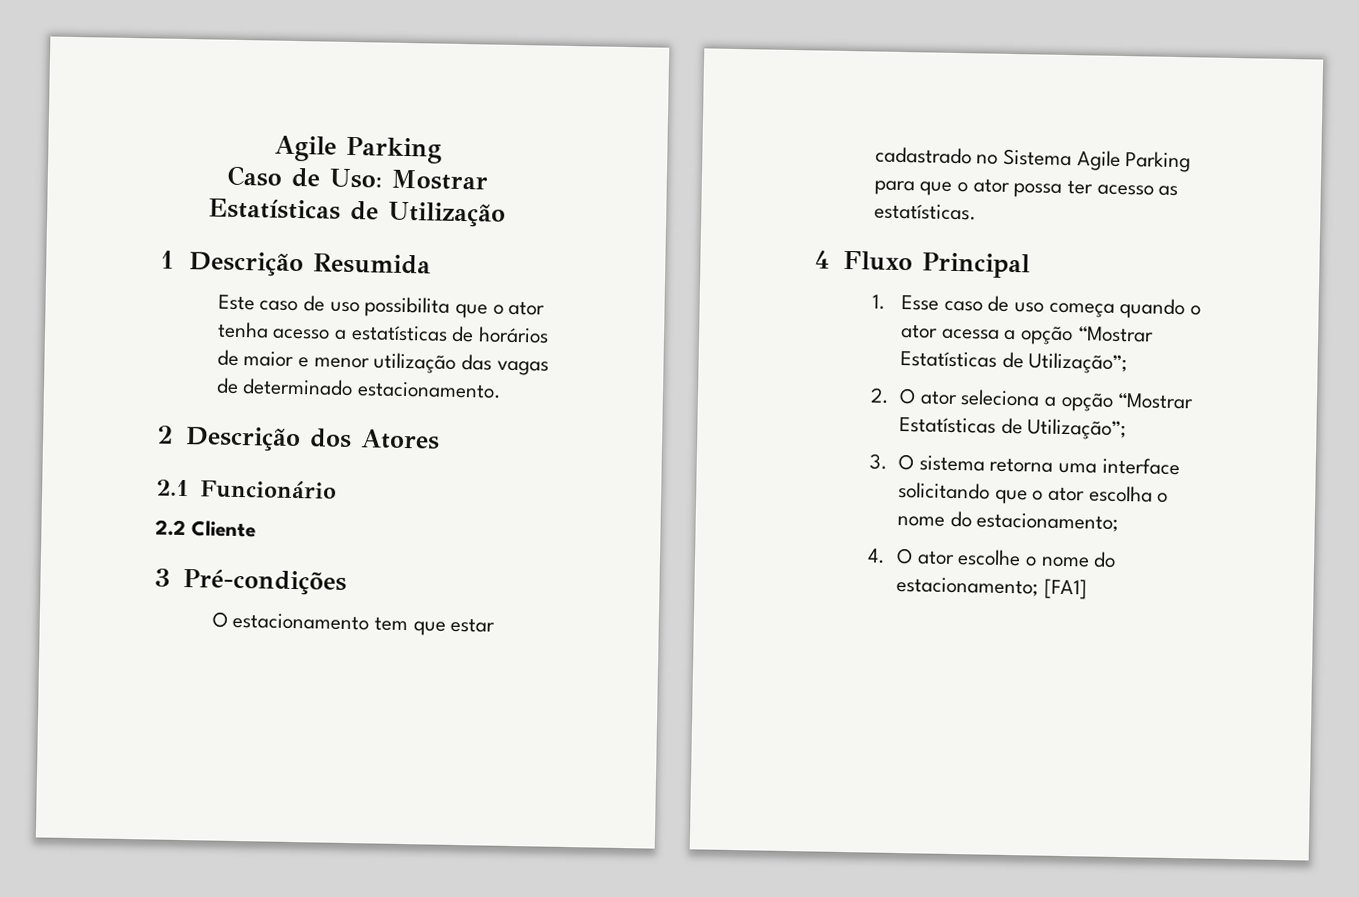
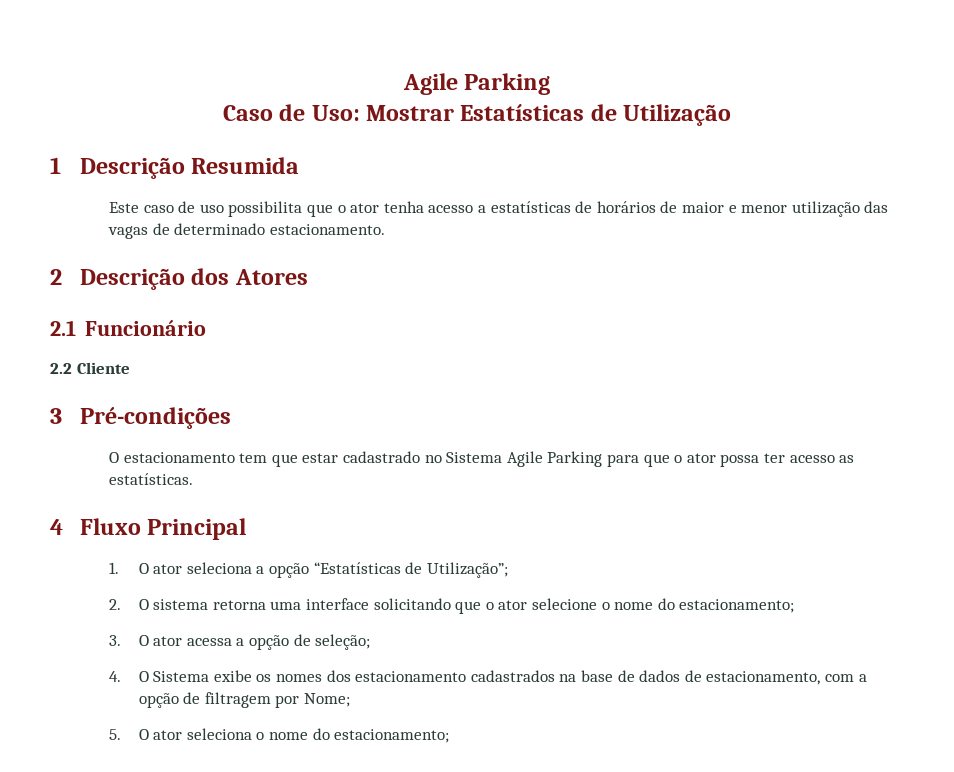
- 1. Esse caso de uso começa quando o ator acessa a opção “Mostrar Estatísticas de Utilização”;
- 2. O ator seleciona a opção “Mostrar Estatísticas de Utilização”;
- 3. O sistema retorna uma interface solicitando que o ator escolha o nome do estacionamento;
+ 1. O ator seleciona a opção “Estatísticas de Utilização”;
+ 2. O sistema retorna uma interface solicitando que o ator selecione o nome do estacionamento;
- 4. O ator escolhe o nome do estacionamento; [FA1]
+ 3. O ator acessa a opção de seleção;
+ 4. O Sistema exibe os nomes dos estacionamento cadastrados na base de dados de estacionamento, com a opção de filtragem por Nome;
+ 5. O ator seleciona o nome do estacionamento;

